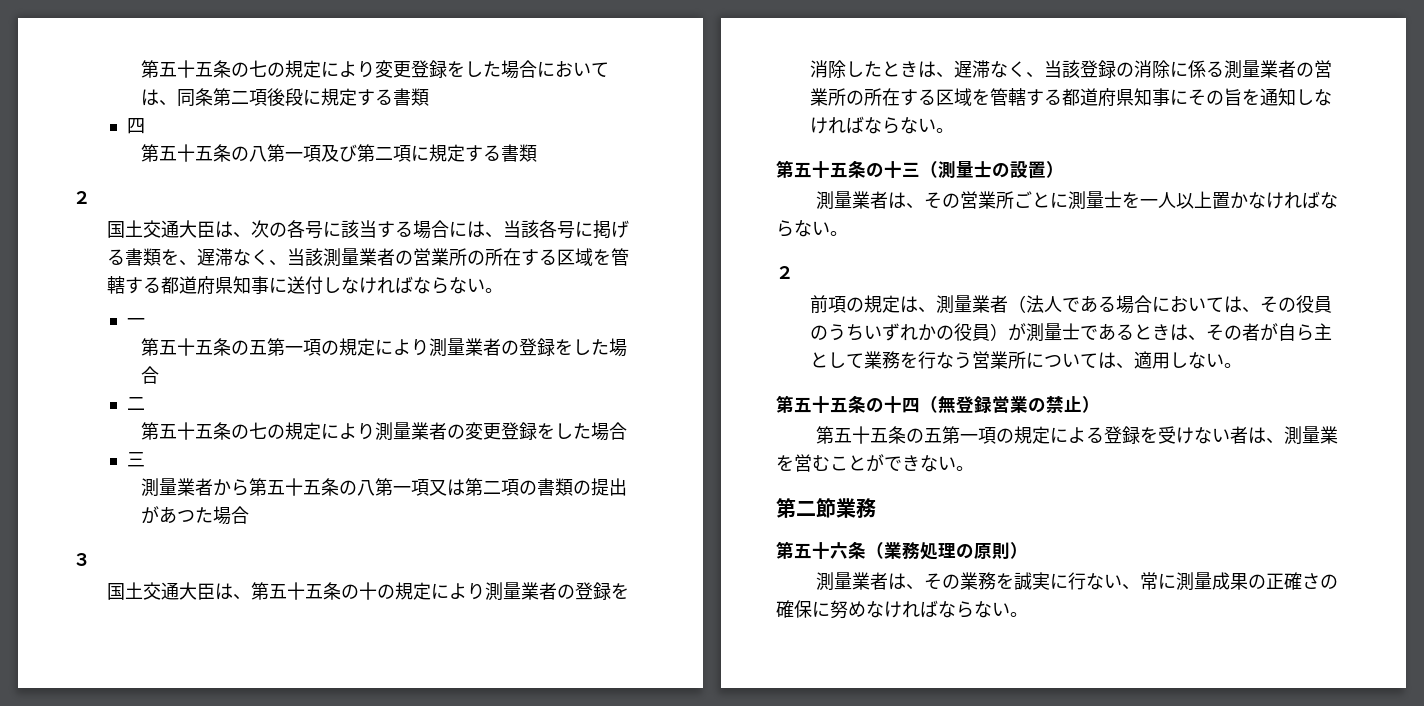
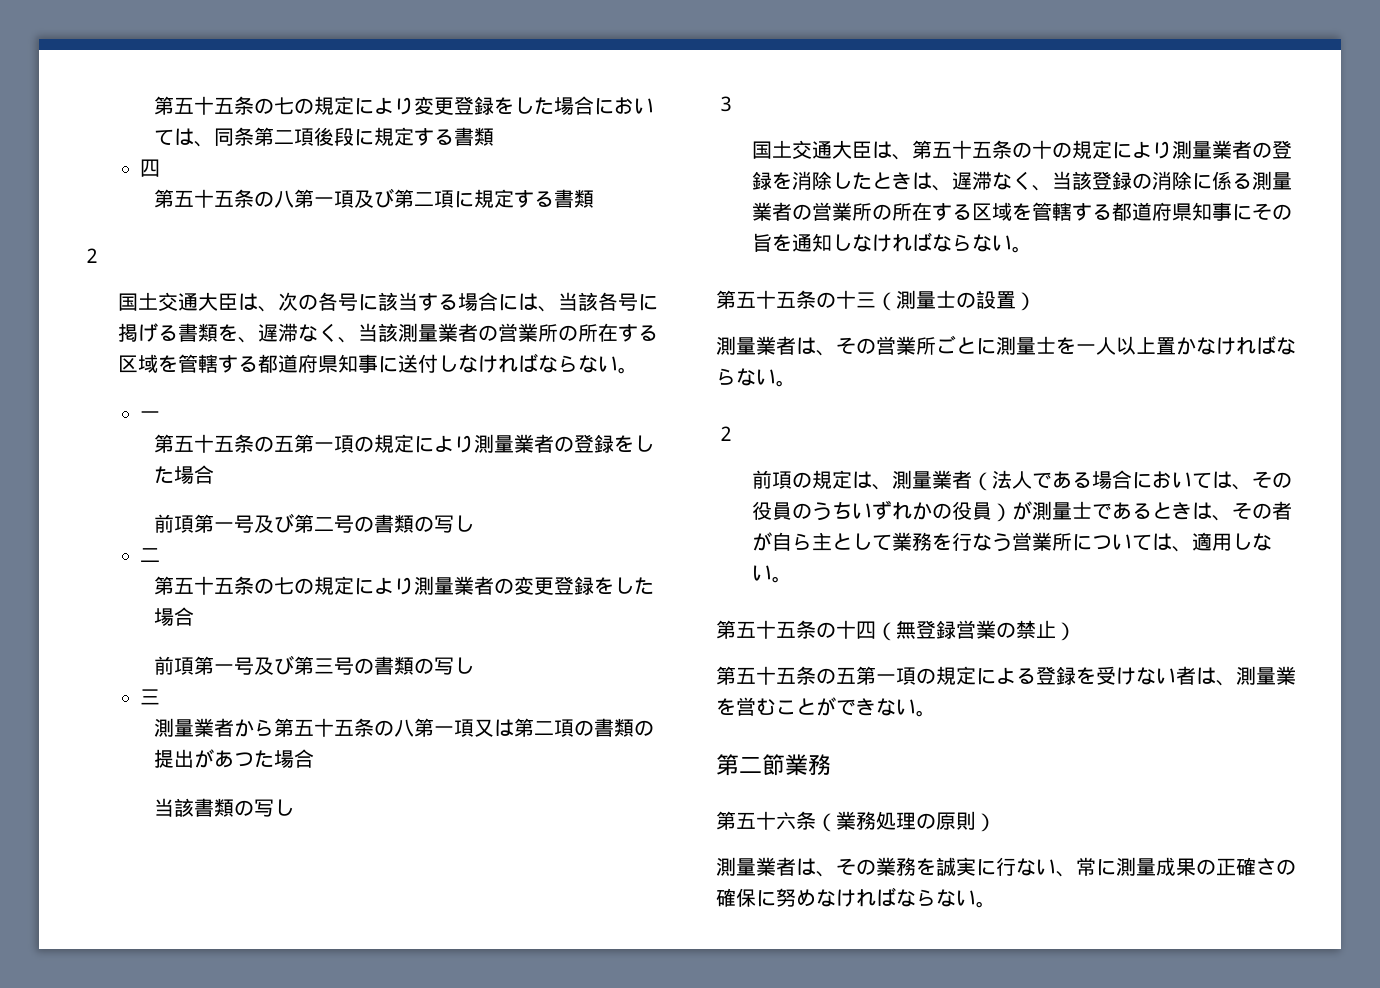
+ 前項第一号及び第二号の書類の写し
+ 前項第一号及び第三号の書類の写し
+ 当該書類の写し

